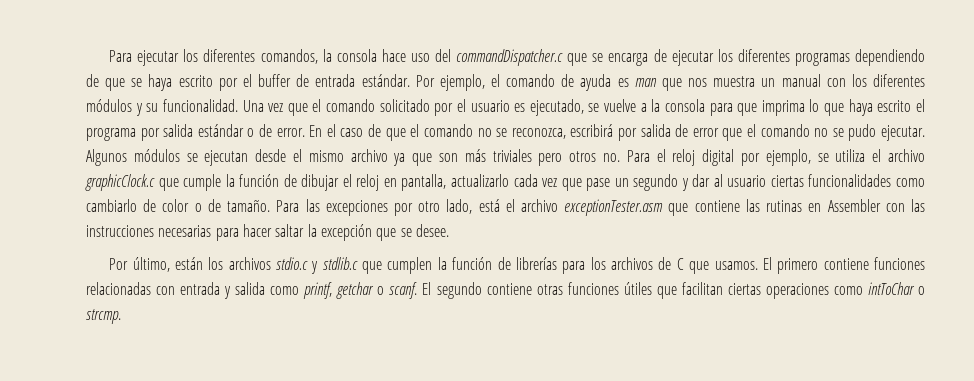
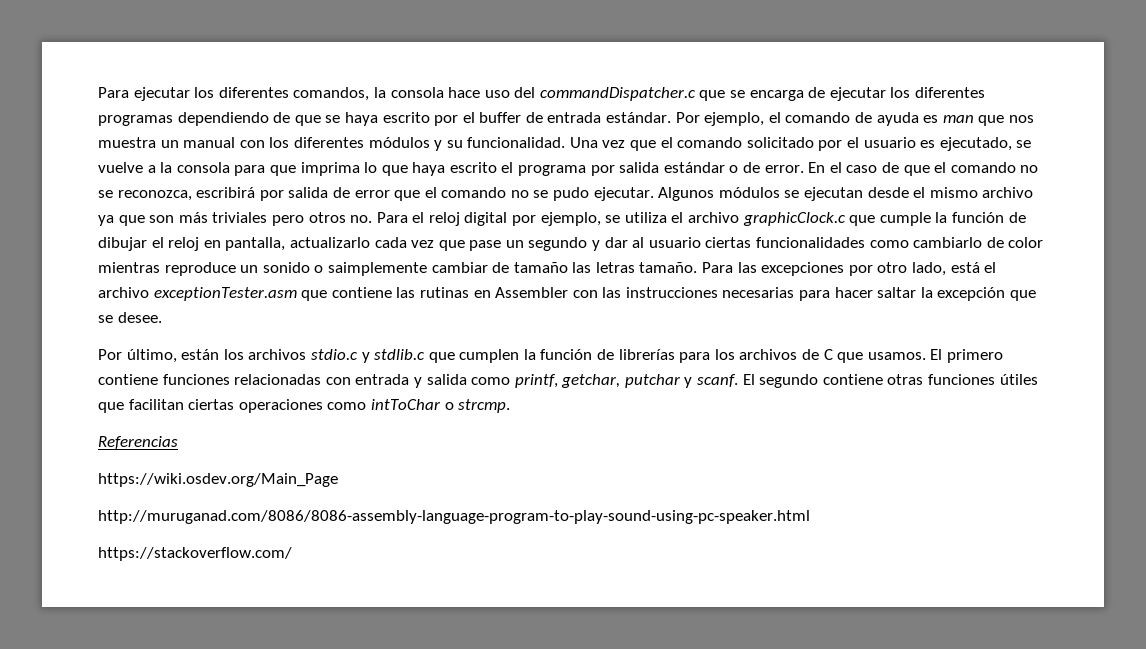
- Algunos módulos se ejecutan desde el mismo archivo ya que son más triviales pero otros no. Para el reloj digital por ejemplo, se utiliza el archivo graphicClock.c que cumple la función de dibujar el reloj en pantalla, actualizarlo cada vez que pase un segundo y dar al usuario ciertas funcionalidades como cambiarlo de color o de tamaño.
+ Algunos módulos se ejecutan desde el mismo archivo ya que son más triviales pero otros no. Para el reloj digital por ejemplo, se utiliza el archivo graphicClock.c que cumple la función de dibujar el reloj en pantalla, actualizarlo cada vez que pase un segundo y dar al usuario ciertas funcionalidades como cambiarlo de color mientras reproduce un sonido o saimplemente cambiar de tamaño las letras tamaño.
- El primero contiene funciones relacionadas con entrada y salida como printf, getchar o scanf.
+ El primero contiene funciones relacionadas con entrada y salida como printf, getchar, putchar y scanf.
+ Referencias
+ https://wiki.osdev.org/Main_Page
+ http://muruganad.com/8086/8086-assembly-language-program-to-play-sound-using-pc-speaker.html
+ https://stackoverflow.com/

